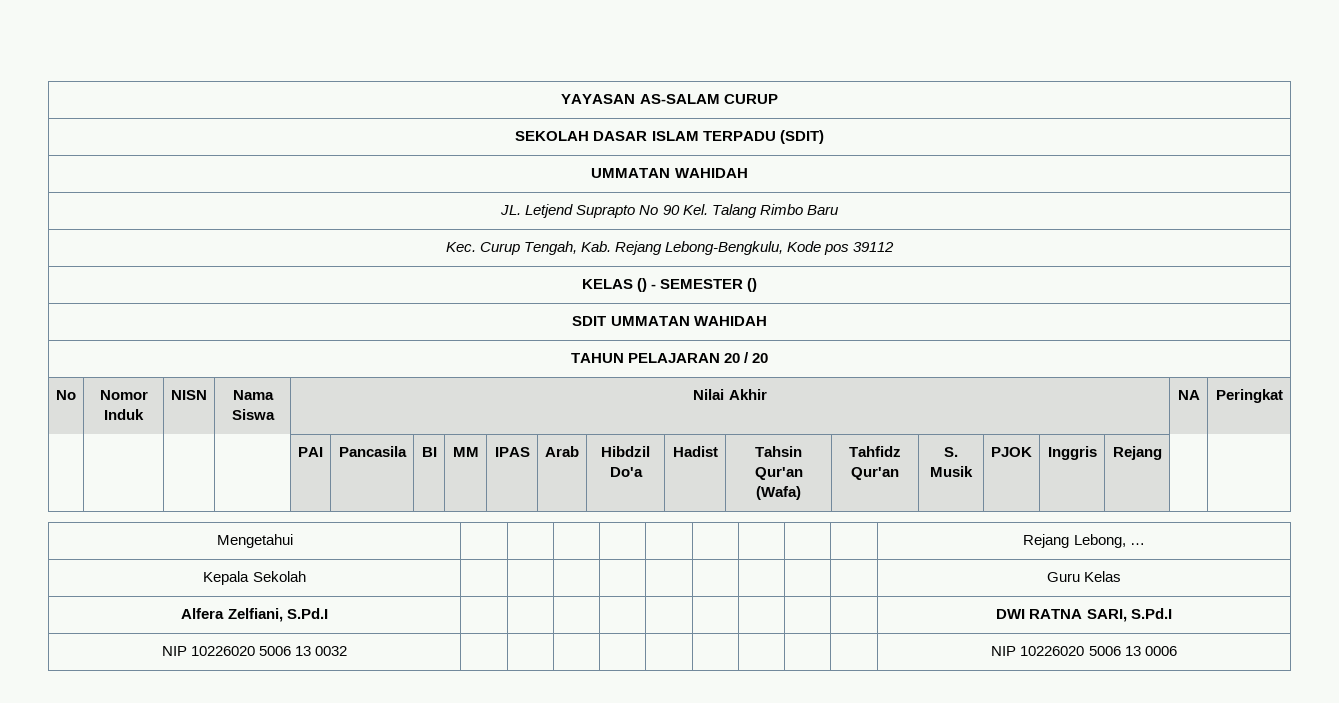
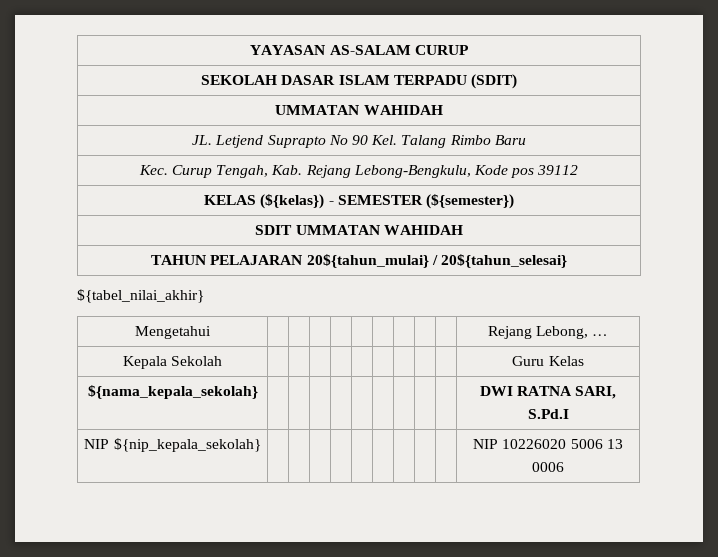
- KELAS () - SEMESTER ()
+ KELAS (${kelas}) - SEMESTER (${semester})
- TAHUN PELAJARAN 20 / 20
- No | Nomor Induk | NISN | Nama Siswa | Nilai Akhir | NA | Peringkat
- | | | | PAI | Pancasila | BI | MM | IPAS | Arab | Hibdzil Do'a | Hadist | Tahsin Qur'an (Wafa) | Tahfidz Qur'an | S. Musik | PJOK | Inggris | Rejang | |
+ TAHUN PELAJARAN 20${tahun_mulai} / 20${tahun_selesai}
+ ${tabel_nilai_akhir}
- Alfera Zelfiani, S.Pd.I | | | | | | | | | | DWI RATNA SARI, S.Pd.I
+ ${nama_kepala_sekolah} | | | | | | | | | | DWI RATNA SARI, S.Pd.I
- NIP 10226020 5006 13 0032 | | | | | | | | | | NIP 10226020 5006 13 0006
+ NIP ${nip_kepala_sekolah} | | | | | | | | | | NIP 10226020 5006 13 0006

